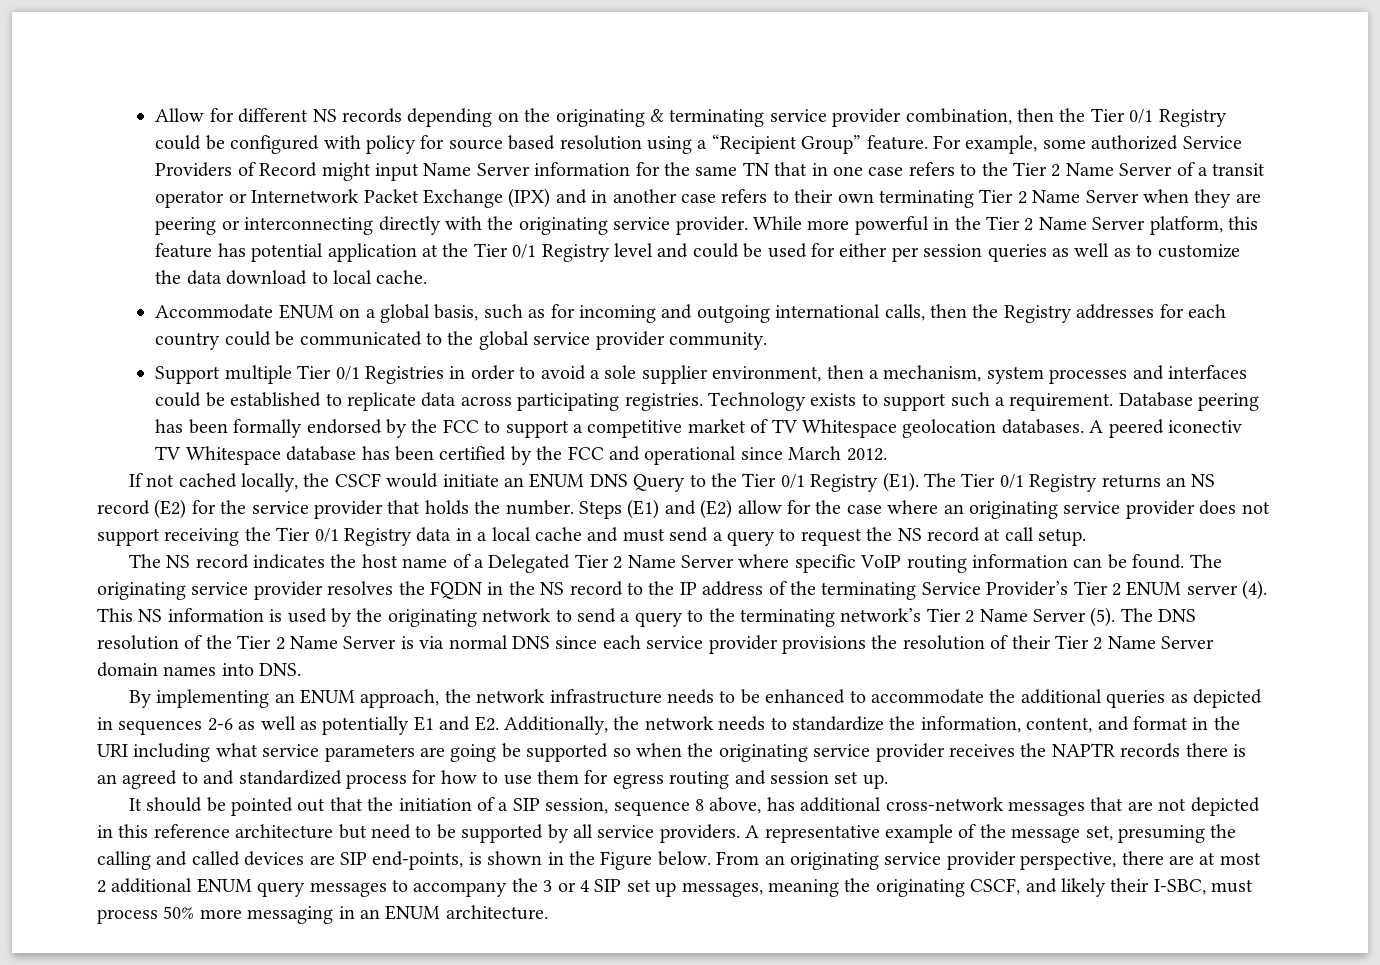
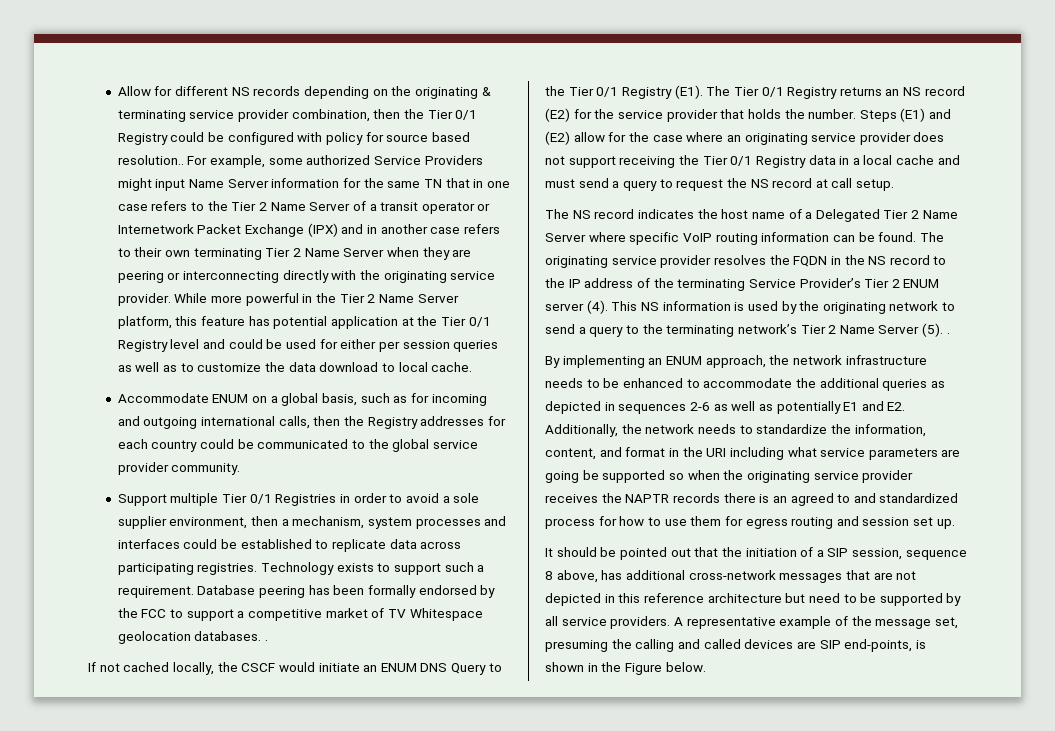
- Allow for different NS records depending on the originating & terminating service provider combination, then the Tier 0/1 Registry could be configured with policy for source based resolution using a “Recipient Group” feature.
+ Allow for different NS records depending on the originating & terminating service provider combination, then the Tier 0/1 Registry could be configured with policy for source based resolution..
- For example, some authorized Service Providers of Record might input Name Server information for the same TN that in one case refers to the Tier 2 Name Server of a transit operator or Internetwork Packet Exchange (IPX) and in another case refers to their own terminating Tier 2 Name Server when they are peering or interconnecting directly with the originating service provider.
+ For example, some authorized Service Providers might input Name Server information for the same TN that in one case refers to the Tier 2 Name Server of a transit operator or Internetwork Packet Exchange (IPX) and in another case refers to their own terminating Tier 2 Name Server when they are peering or interconnecting directly with the originating service provider.
- Database peering has been formally endorsed by the FCC to support a competitive market of TV Whitespace geolocation databases. A peered iconectiv TV Whitespace database has been certified by the FCC and operational since March 2012.
+ Database peering has been formally endorsed by the FCC to support a competitive market of TV Whitespace geolocation databases. .
- This NS information is used by the originating network to send a query to the terminating network’s Tier 2 Name Server (5). The DNS resolution of the Tier 2 Name Server is via normal DNS since each service provider provisions the resolution of their Tier 2 Name Server domain names into DNS.
+ This NS information is used by the originating network to send a query to the terminating network’s Tier 2 Name Server (5). .
- From an originating service provider perspective, there are at most 2 additional ENUM query messages to accompany the 3 or 4 SIP set up messages, meaning the originating CSCF, and likely their I-SBC, must process 50% more messaging in an ENUM architecture.

